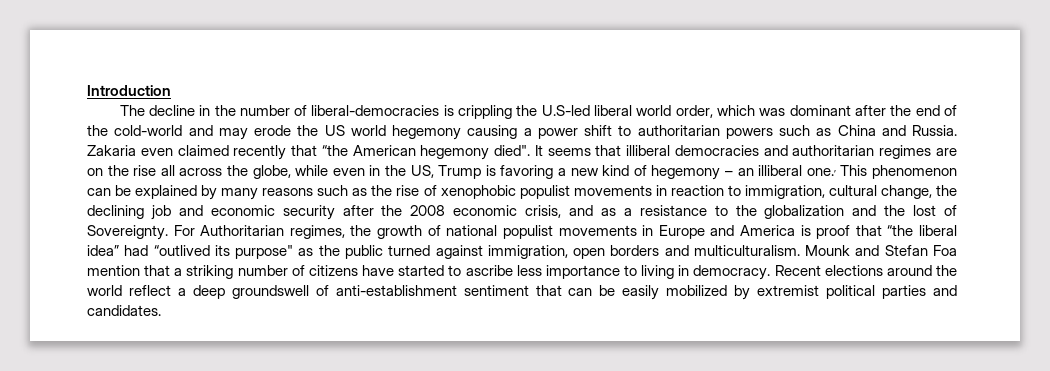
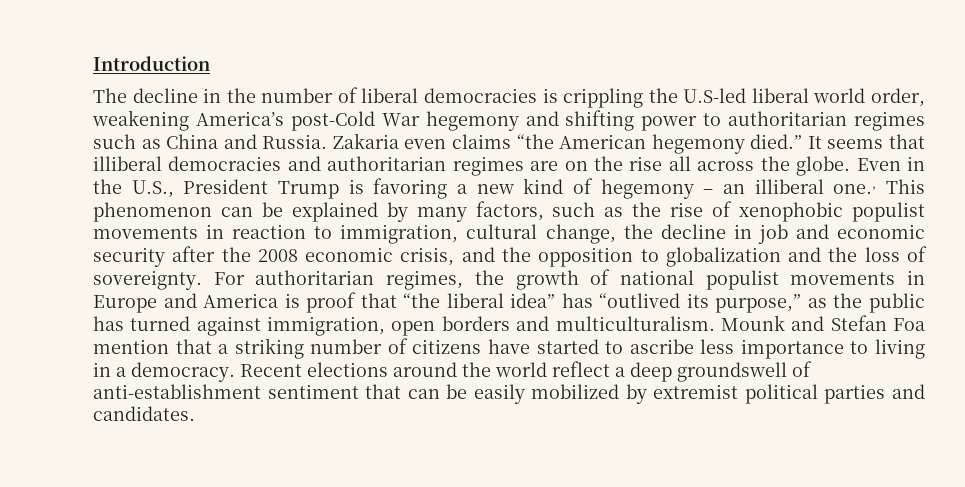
- The decline in the number of liberal-democracies is crippling the U.S-led liberal world order, which was dominant after the end of the cold-world and may erode the US world hegemony causing a power shift to authoritarian powers such as China and Russia.
+ The decline in the number of liberal democracies is crippling the U.S-led liberal world order, weakening America’s post-Cold War hegemony and shifting power to authoritarian regimes such as China and Russia.
- Zakaria even claimed recently that “the American hegemony died".
+ Zakaria even claims “the American hegemony died.”
- It seems that illiberal democracies and authoritarian regimes are on the rise all across the globe, while even in the US, Trump is favoring a new kind of hegemony – an illiberal one., This phenomenon can be explained by many reasons such as the rise of xenophobic populist movements in reaction to immigration, cultural change, the declining job and economic security after the 2008 economic crisis, and as a resistance to the globalization and the lost of Sovereignty. For Authoritarian regimes, the growth of national populist movements in Europe and America is proof that “the liberal idea” had “outlived its purpose" as the public turned against immigration, open borders and multiculturalism.
+ It seems that illiberal democracies and authoritarian regimes are on the rise all across the globe. Even in the U.S., President Trump is favoring a new kind of hegemony – an illiberal one., This phenomenon can be explained by many factors, such as the rise of xenophobic populist movements in reaction to immigration, cultural change, the decline in job and economic security after the 2008 economic crisis, and the opposition to globalization and the loss of sovereignty. For authoritarian regimes, the growth of national populist movements in Europe and America is proof that “the liberal idea” has “outlived its purpose,” as the public has turned against immigration, open borders and multiculturalism.
- Mounk and Stefan Foa mention that a striking number of citizens have started to ascribe less importance to living in democracy.
+ Mounk and Stefan Foa mention that a striking number of citizens have started to ascribe less importance to living in a democracy.

